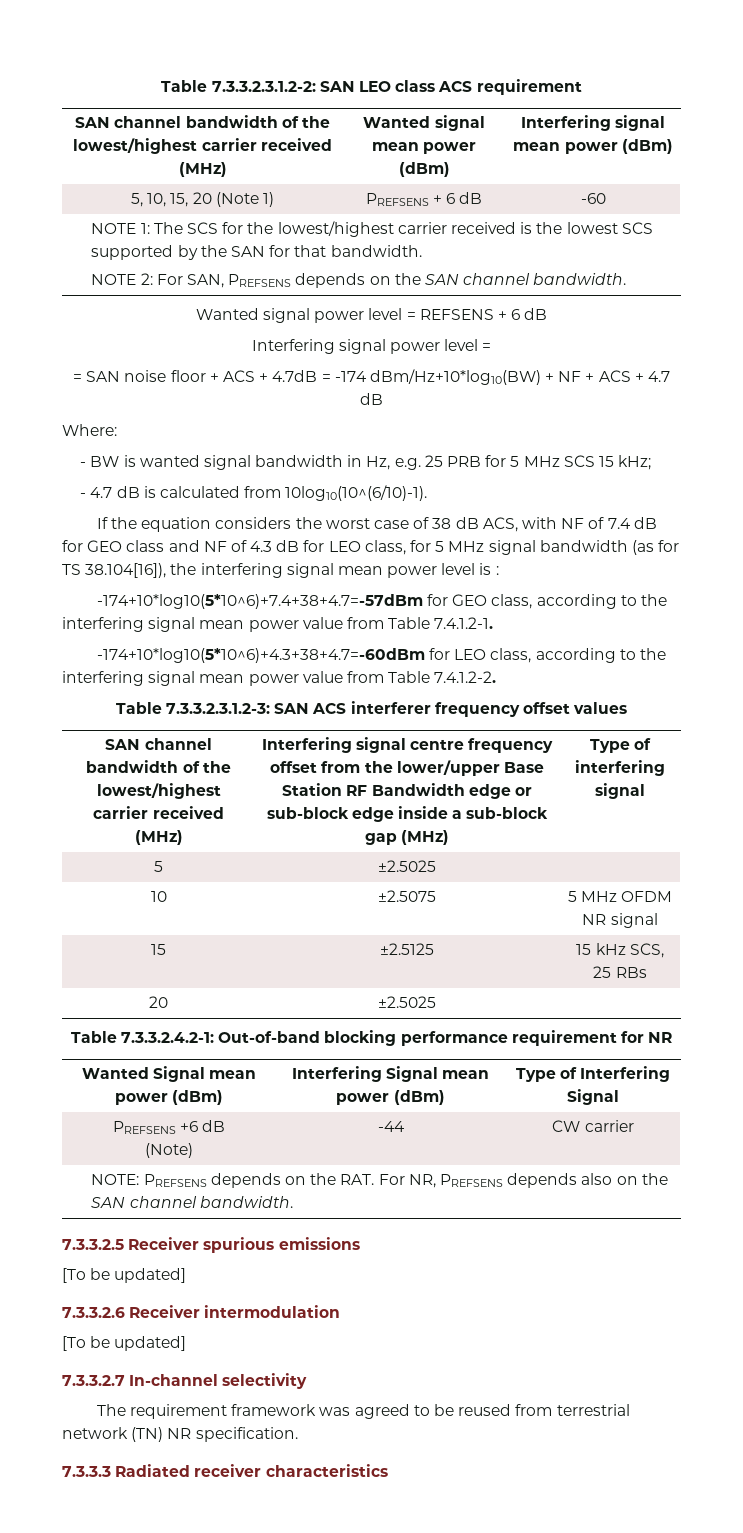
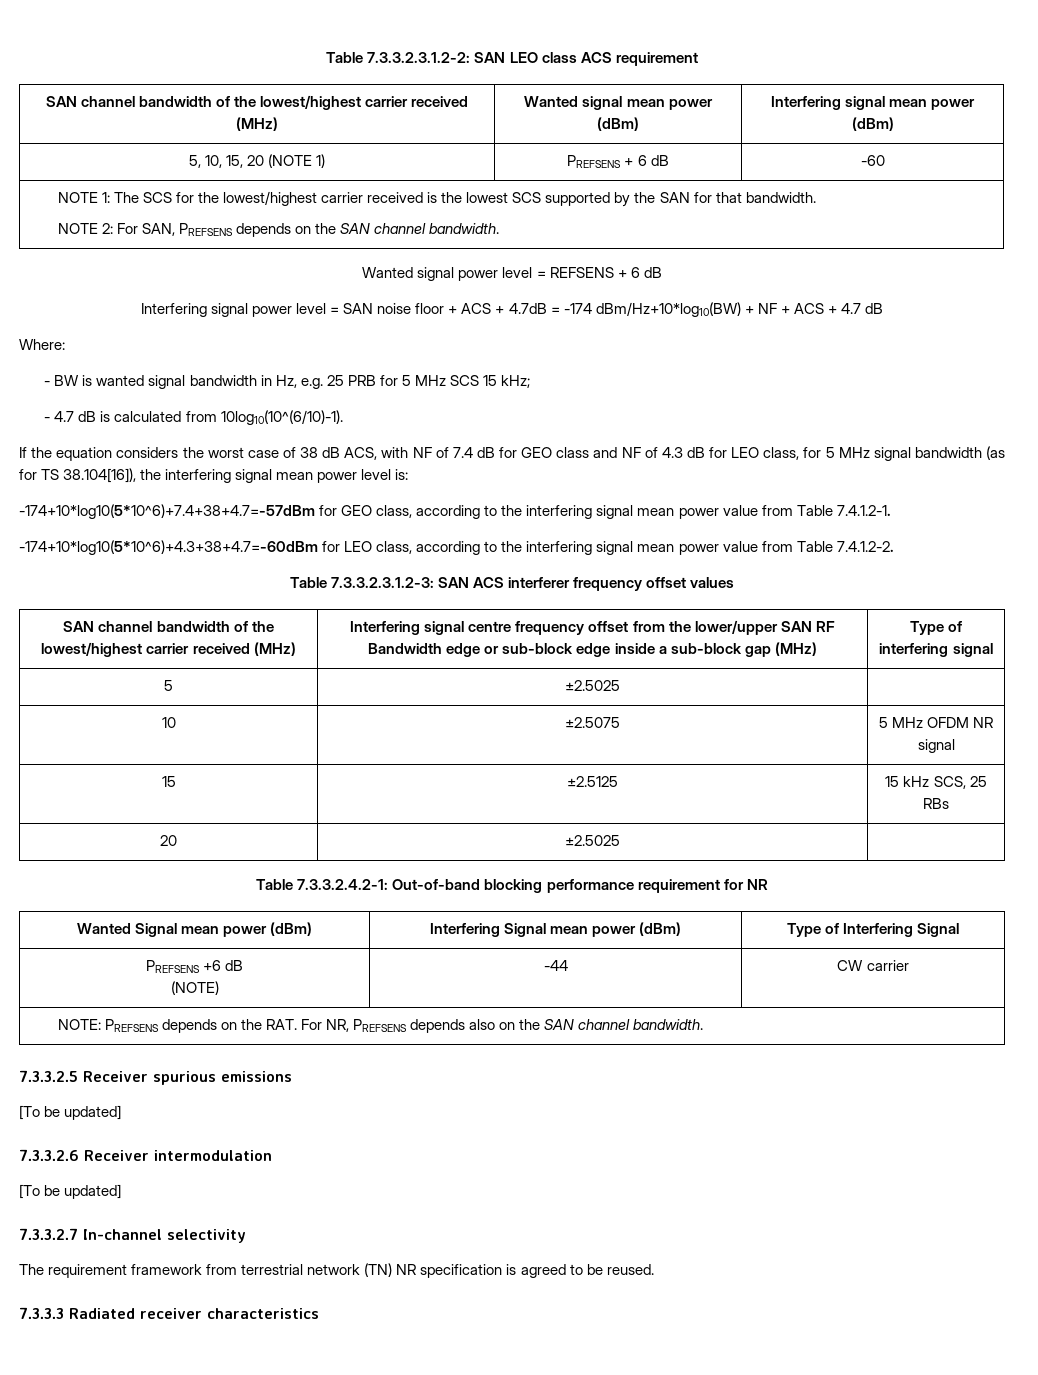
- 5, 10, 15, 20 (Note 1) | PREFSENS + 6 dB | -60
+ 5, 10, 15, 20 (NOTE 1) | PREFSENS + 6 dB | -60
- Interfering signal power level =
- = SAN noise floor + ACS + 4.7dB = -174 dBm/Hz+10*log10(BW) + NF + ACS + 4.7 dB
+ Interfering signal power level = SAN noise floor + ACS + 4.7dB = -174 dBm/Hz+10*log10(BW) + NF + ACS + 4.7 dB
- If the equation considers the worst case of 38 dB ACS, with NF of 7.4 dB for GEO class and NF of 4.3 dB for LEO class, for 5 MHz signal bandwidth (as for TS 38.104[16]), the interfering signal mean power level is :
+ If the equation considers the worst case of 38 dB ACS, with NF of 7.4 dB for GEO class and NF of 4.3 dB for LEO class, for 5 MHz signal bandwidth (as for TS 38.104[16]), the interfering signal mean power level is:
- SAN channel bandwidth of the lowest/highest carrier received (MHz) | Interfering signal centre frequency offset from the lower/upper Base Station RF Bandwidth edge or sub-block edge inside a sub-block gap (MHz) | Type of interfering signal
+ SAN channel bandwidth of the lowest/highest carrier received (MHz) | Interfering signal centre frequency offset from the lower/upper SAN RF Bandwidth edge or sub-block edge inside a sub-block gap (MHz) | Type of interfering signal
  PREFSENS +6 dB
- (Note) | -44 | CW carrier
+ (NOTE) | -44 | CW carrier
- The requirement framework was agreed to be reused from terrestrial network (TN) NR specification.
+ The requirement framework from terrestrial network (TN) NR specification is agreed to be reused.

